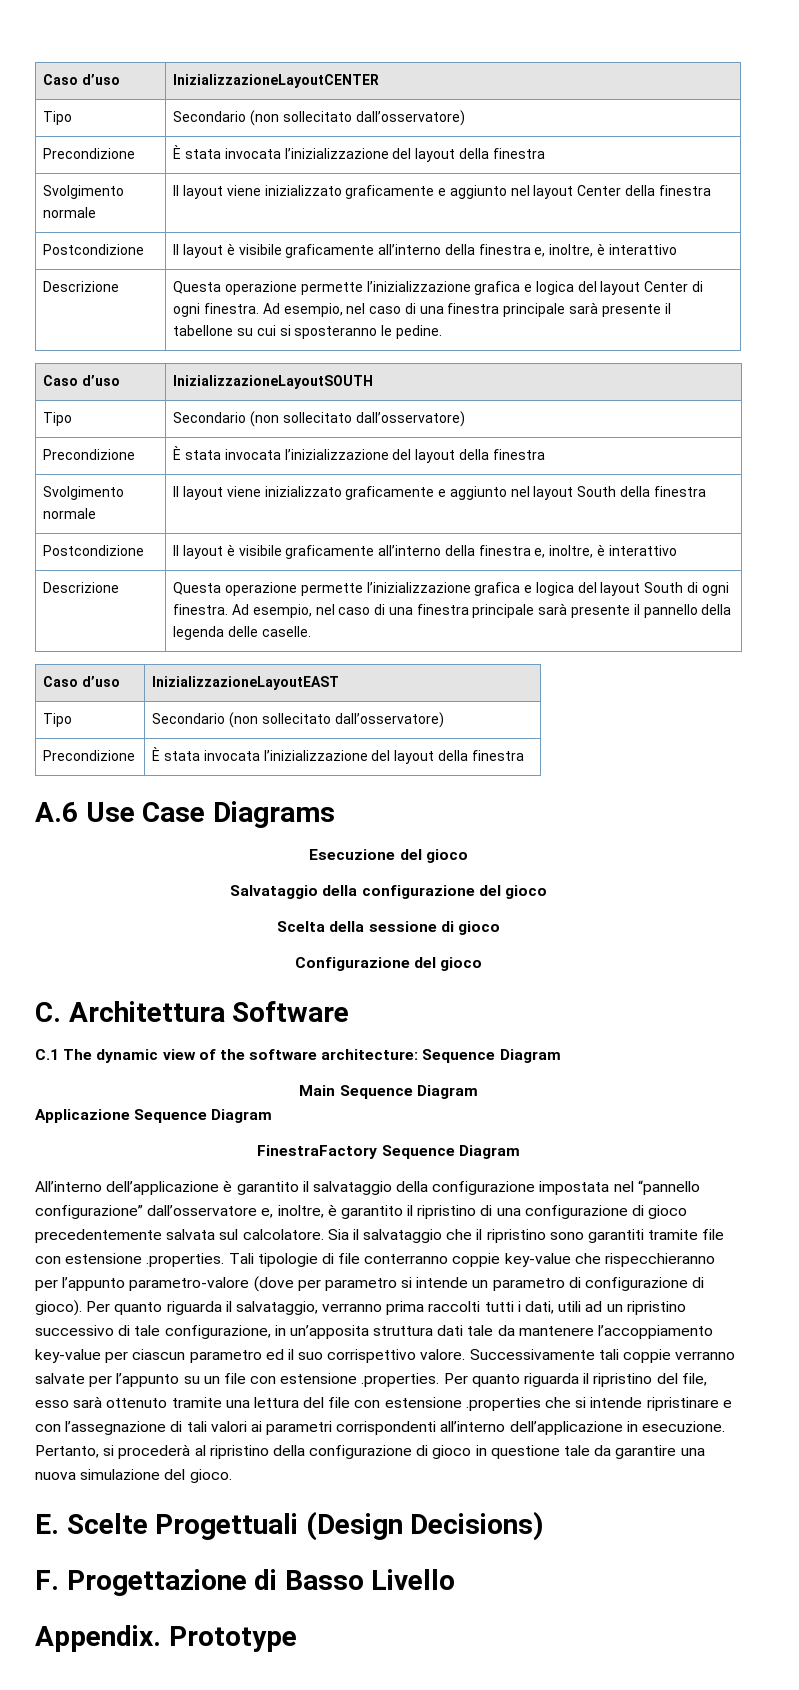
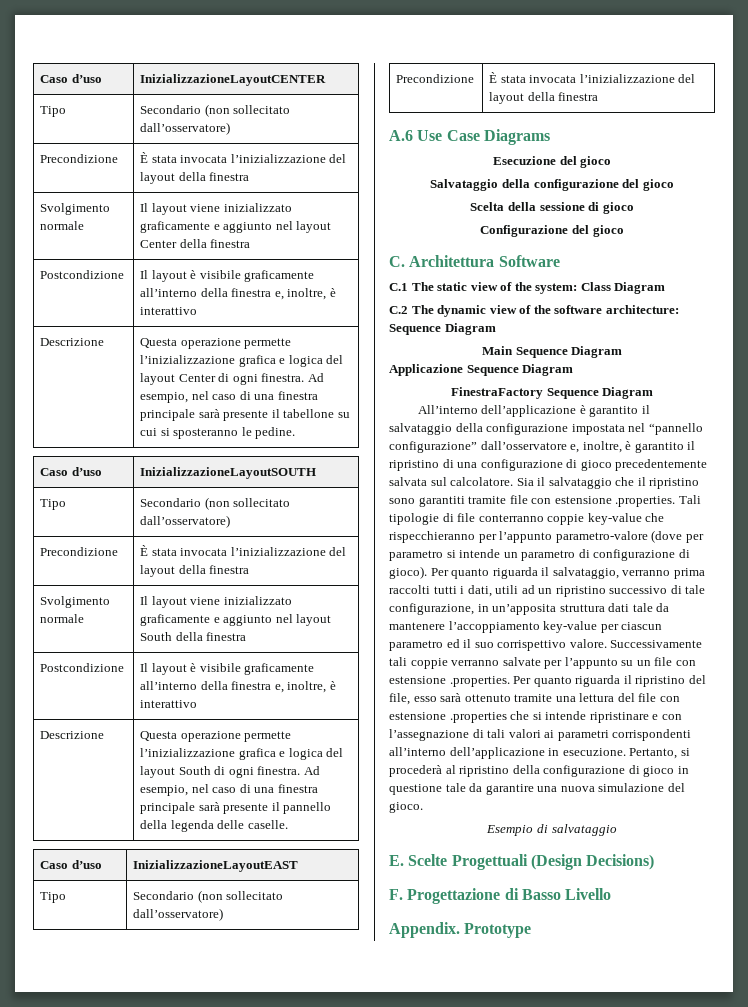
- C.1 The dynamic view of the software architecture: Sequence Diagram
+ C.1 The static view of the system: Class Diagram
+ C.2 The dynamic view of the software architecture: Sequence Diagram
+ Esempio di salvataggio

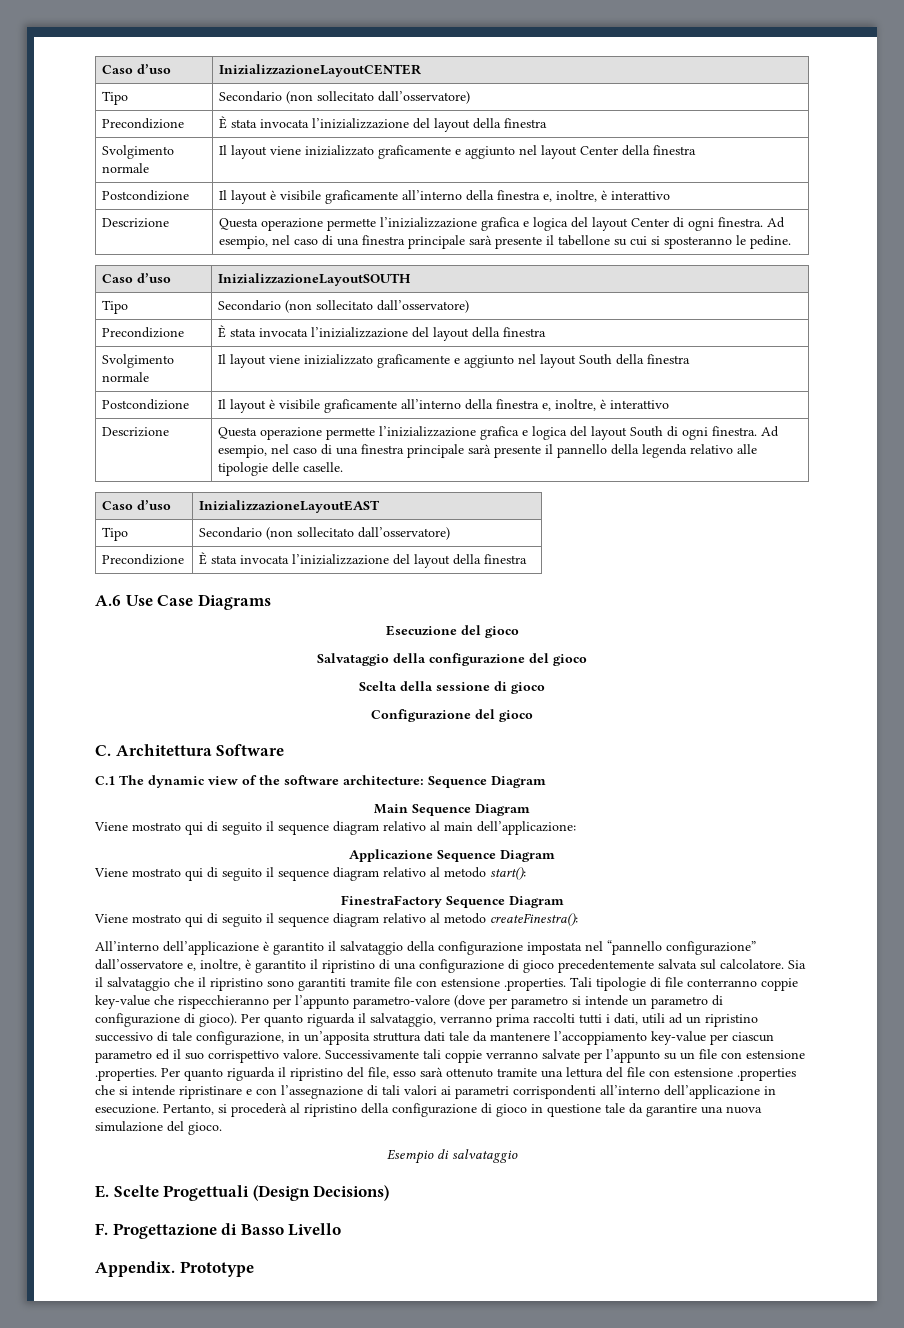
- Descrizione | Questa operazione permette l’inizializzazione grafica e logica del layout South di ogni finestra. Ad esempio, nel caso di una finestra principale sarà presente il pannello della legenda delle caselle.
+ Descrizione | Questa operazione permette l’inizializzazione grafica e logica del layout South di ogni finestra. Ad esempio, nel caso di una finestra principale sarà presente il pannello della legenda relativo alle tipologie delle caselle.
- C.1 The static view of the system: Class Diagram
- C.2 The dynamic view of the software architecture: Sequence Diagram
+ C.1 The dynamic view of the software architecture: Sequence Diagram
+ Viene mostrato qui di seguito il sequence diagram relativo al main dell’applicazione:
  Applicazione Sequence Diagram
+ Viene mostrato qui di seguito il sequence diagram relativo al metodo start():
  FinestraFactory Sequence Diagram
+ Viene mostrato qui di seguito il sequence diagram relativo al metodo createFinestra():

